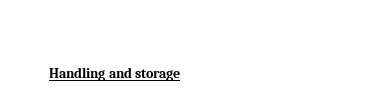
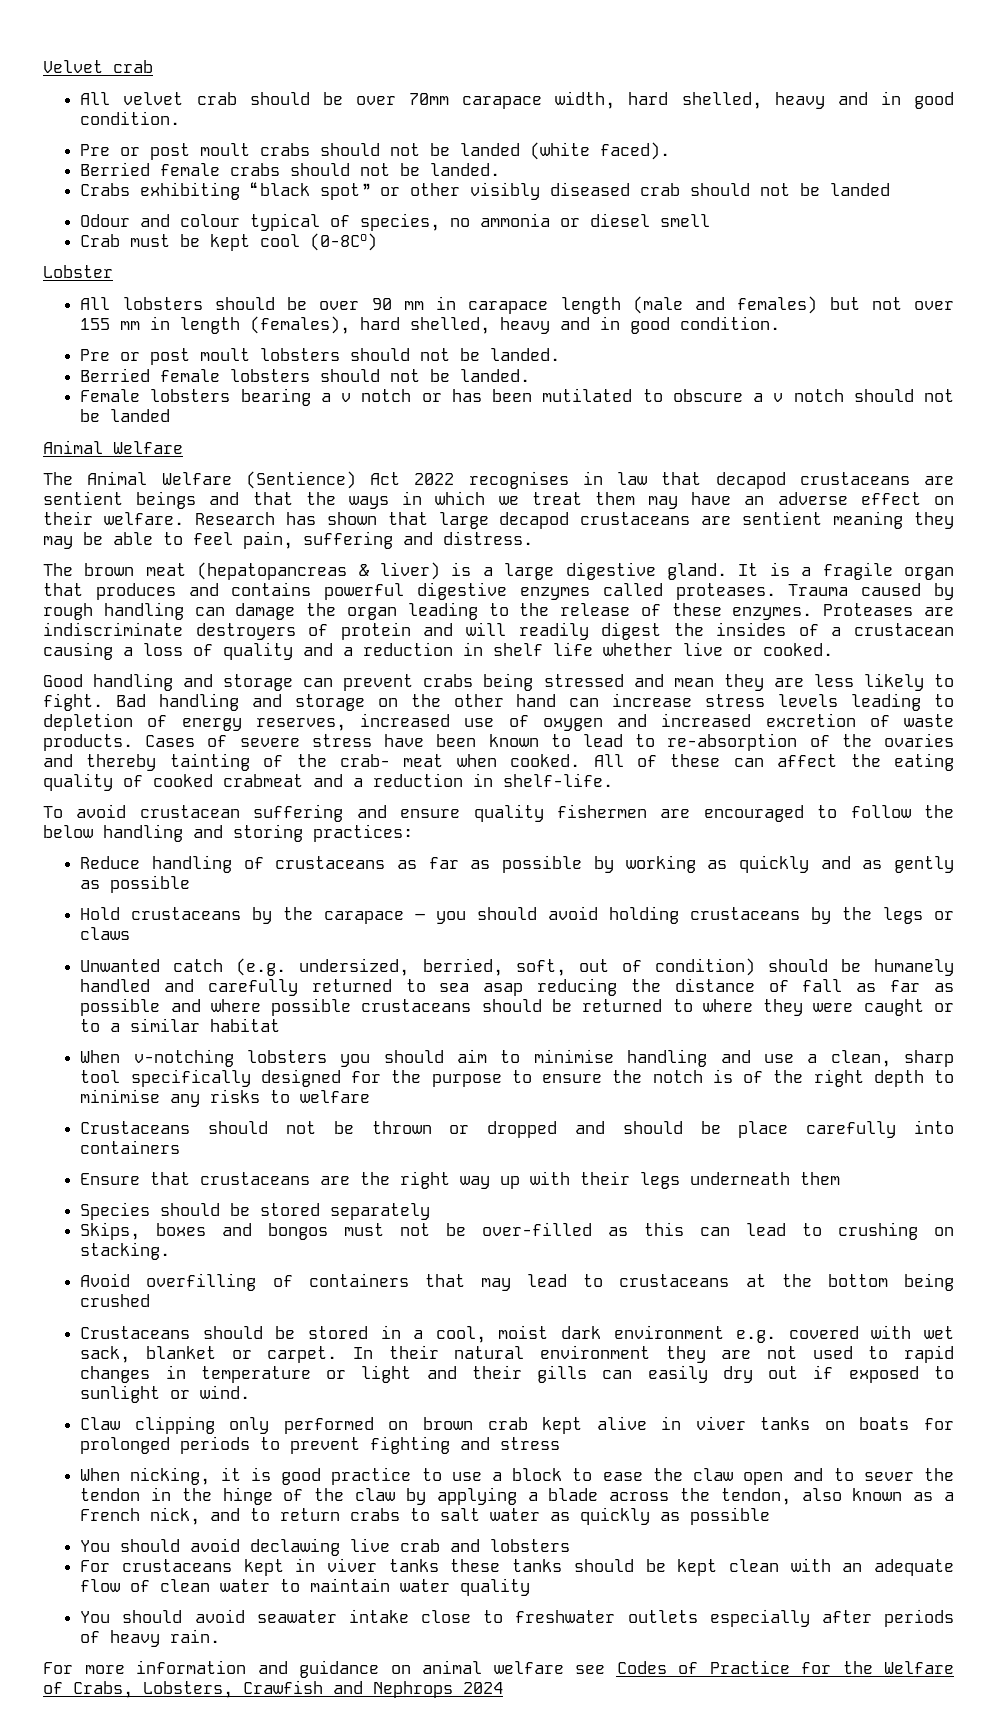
- Handling and storage
+ Velvet crab
+ All velvet crab should be over 70mm carapace width, hard shelled, heavy and in good condition.
+ Pre or post moult crabs should not be landed (white faced).
+ Berried female crabs should not be landed.
+ Crabs exhibiting “black spot” or other visibly diseased crab should not be landed
+ Odour and colour typical of species, no ammonia or diesel smell
+ Crab must be kept cool (0-8Co)
+ Lobster
+ All lobsters should be over 90 mm in carapace length (male and females) but not over 155 mm in length (females), hard shelled, heavy and in good condition.
+ Pre or post moult lobsters should not be landed.
+ Berried female lobsters should not be landed.
+ Female lobsters bearing a v notch or has been mutilated to obscure a v notch should not be landed
+ Animal Welfare
+ The Animal Welfare (Sentience) Act 2022 recognises in law that decapod crustaceans are sentient beings and that the ways in which we treat them may have an adverse effect on their welfare. Research has shown that large decapod crustaceans are sentient meaning they may be able to feel pain, suffering and distress.
+ The brown meat (hepatopancreas & liver) is a large digestive gland. It is a fragile organ that produces and contains powerful digestive enzymes called proteases. Trauma caused by rough handling can damage the organ leading to the release of these enzymes. Proteases are indiscriminate destroyers of protein and will readily digest the insides of a crustacean causing a loss of quality and a reduction in shelf life whether live or cooked.
+ Good handling and storage can prevent crabs being stressed and mean they are less likely to fight. Bad handling and storage on the other hand can increase stress levels leading to depletion of energy reserves, increased use of oxygen and increased excretion of waste products. Cases of severe stress have been known to lead to re-absorption of the ovaries and thereby tainting of the crab- meat when cooked. All of these can affect the eating quality of cooked crabmeat and a reduction in shelf-life.
+ To avoid crustacean suffering and ensure quality fishermen are encouraged to follow the below handling and storing practices:
+ Reduce handling of crustaceans as far as possible by working as quickly and as gently as possible
+ Hold crustaceans by the carapace – you should avoid holding crustaceans by the legs or claws
+ Unwanted catch (e.g. undersized, berried, soft, out of condition) should be humanely handled and carefully returned to sea asap reducing the distance of fall as far as possible and where possible crustaceans should be returned to where they were caught or to a similar habitat
+ When v-notching lobsters you should aim to minimise handling and use a clean, sharp tool specifically designed for the purpose to ensure the notch is of the right depth to minimise any risks to welfare
+ Crustaceans should not be thrown or dropped and should be place carefully into containers
+ Ensure that crustaceans are the right way up with their legs underneath them
+ Species should be stored separately
+ Skips, boxes and bongos must not be over-filled as this can lead to crushing on stacking.
+ Avoid overfilling of containers that may lead to crustaceans at the bottom being crushed
+ Crustaceans should be stored in a cool, moist dark environment e.g. covered with wet sack, blanket or carpet. In their natural environment they are not used to rapid changes in temperature or light and their gills can easily dry out if exposed to sunlight or wind.
+ Claw clipping only performed on brown crab kept alive in viver tanks on boats for prolonged periods to prevent fighting and stress
+ When nicking, it is good practice to use a block to ease the claw open and to sever the tendon in the hinge of the claw by applying a blade across the tendon, also known as a French nick, and to return crabs to salt water as quickly as possible
+ You should avoid declawing live crab and lobsters
+ For crustaceans kept in viver tanks these tanks should be kept clean with an adequate flow of clean water to maintain water quality
+ You should avoid seawater intake close to freshwater outlets especially after periods of heavy rain.
+ For more information and guidance on animal welfare see Codes of Practice for the Welfare of Crabs, Lobsters, Crawfish and Nephrops 2024

